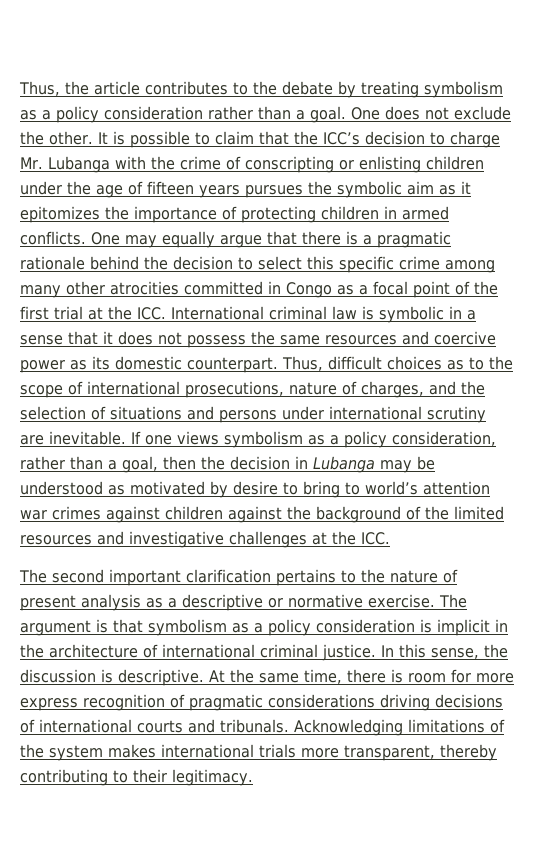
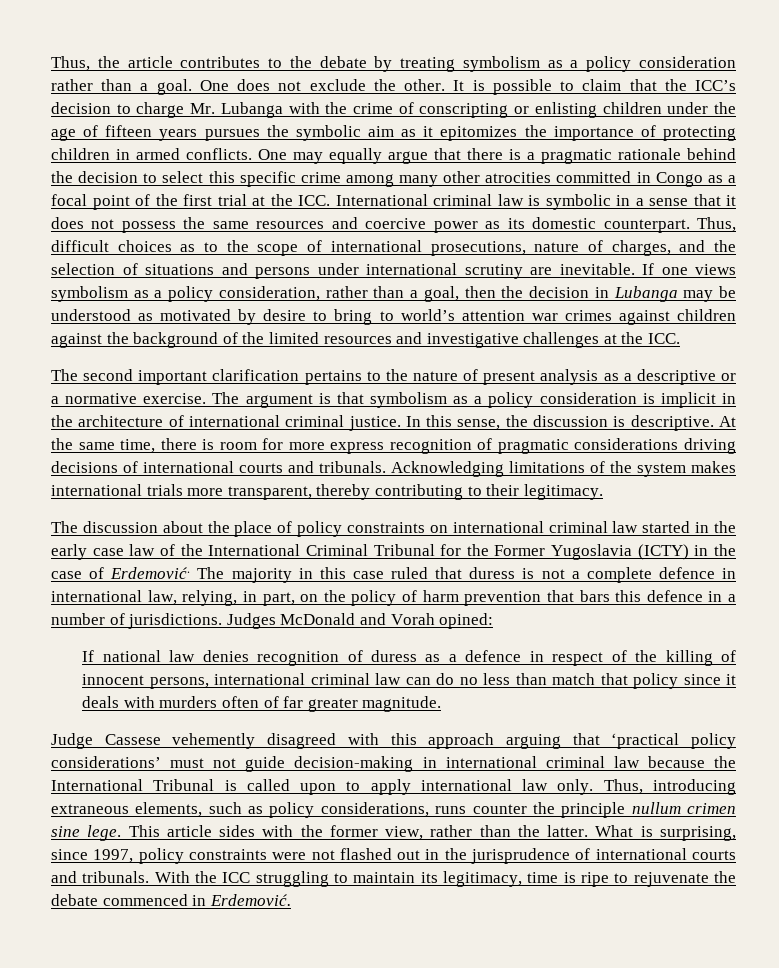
- The second important clarification pertains to the nature of present analysis as a descriptive or normative exercise.
+ The second important clarification pertains to the nature of present analysis as a descriptive or a normative exercise.
+ The discussion about the place of policy constraints on international criminal law started in the early case law of the International Criminal Tribunal for the Former Yugoslavia (ICTY) in the case of Erdemović. The majority in this case ruled that duress is not a complete defence in international law, relying, in part, on the policy of harm prevention that bars this defence in a number of jurisdictions. Judges McDonald and Vorah opined:
+ If national law denies recognition of duress as a defence in respect of the killing of innocent persons, international criminal law can do no less than match that policy since it deals with murders often of far greater magnitude.
+ Judge Cassese vehemently disagreed with this approach arguing that ‘practical policy considerations’ must not guide decision-making in international criminal law because the International Tribunal is called upon to apply international law only. Thus, introducing extraneous elements, such as policy considerations, runs counter the principle nullum crimen sine lege. This article sides with the former view, rather than the latter. What is surprising, since 1997, policy constraints were not flashed out in the jurisprudence of international courts and tribunals. With the ICC struggling to maintain its legitimacy, time is ripe to rejuvenate the debate commenced in Erdemović.

